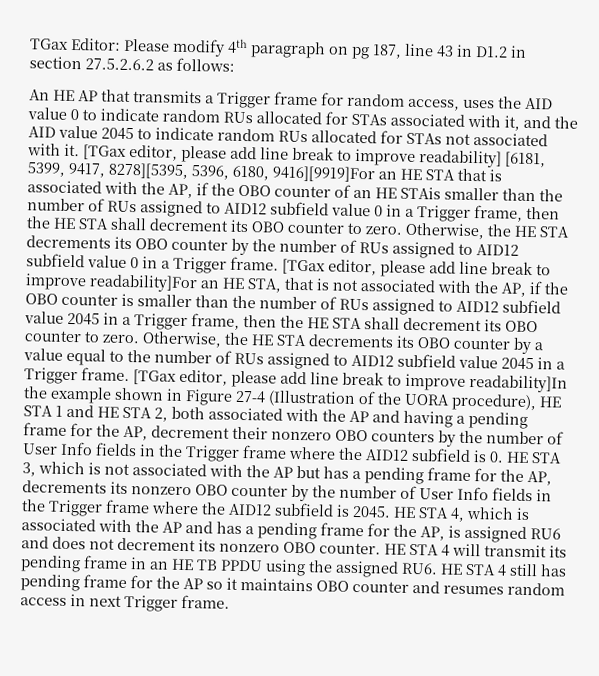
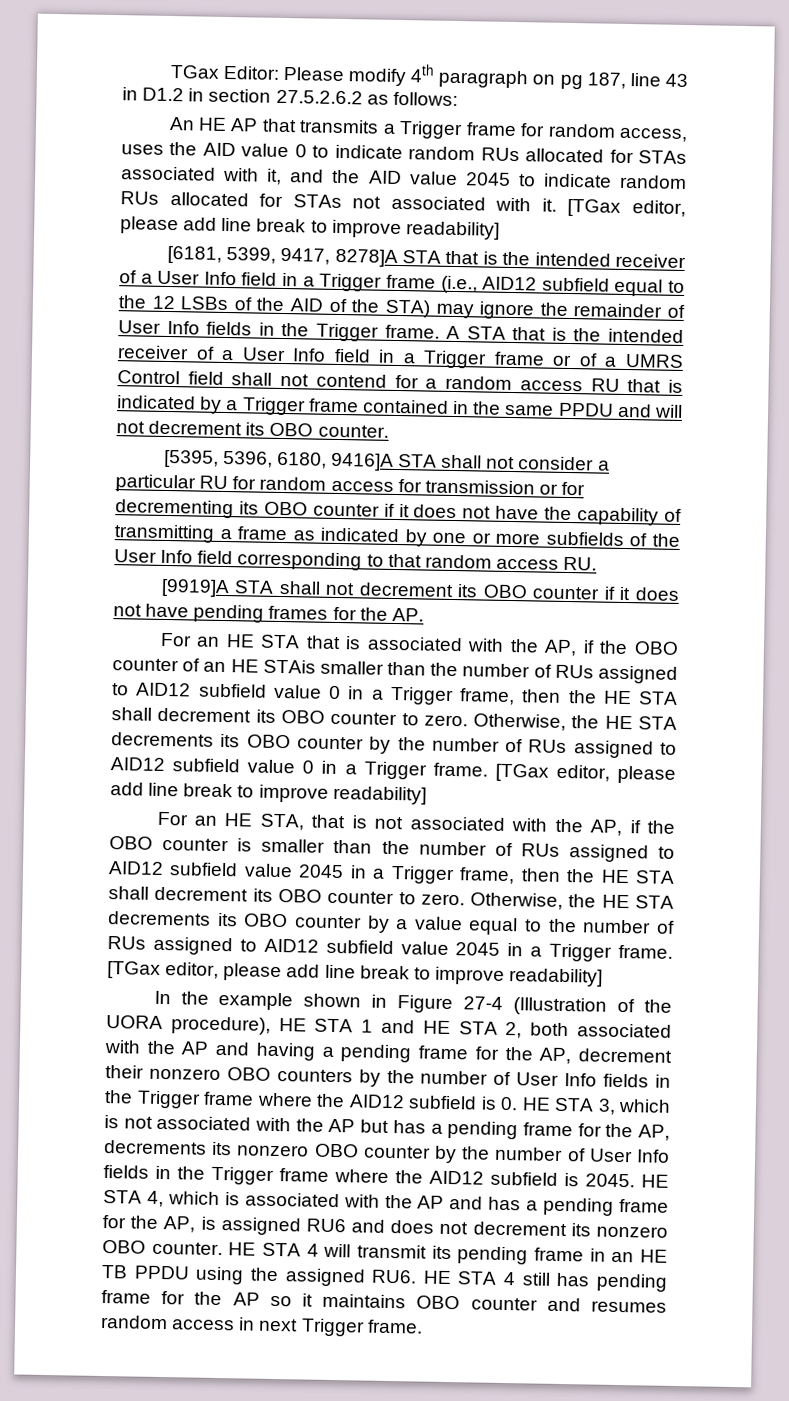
- An HE AP that transmits a Trigger frame for random access, uses the AID value 0 to indicate random RUs allocated for STAs associated with it, and the AID value 2045 to indicate random RUs allocated for STAs not associated with it. [TGax editor, please add line break to improve readability] [6181, 5399, 9417, 8278][5395, 5396, 6180, 9416][9919]For an HE STA that is associated with the AP, if the OBO counter of an HE STAis smaller than the number of RUs assigned to AID12 subfield value 0 in a Trigger frame, then the HE STA shall decrement its OBO counter to zero.
+ An HE AP that transmits a Trigger frame for random access, uses the AID value 0 to indicate random RUs allocated for STAs associated with it, and the AID value 2045 to indicate random RUs allocated for STAs not associated with it. [TGax editor, please add line break to improve readability]
+ [6181, 5399, 9417, 8278]A STA that is the intended receiver of a User Info field in a Trigger frame (i.e., AID12 subfield equal to the 12 LSBs of the AID of the STA) may ignore the remainder of User Info fields in the Trigger frame. A STA that is the intended receiver of a User Info field in a Trigger frame or of a UMRS Control field shall not contend for a random access RU that is indicated by a Trigger frame contained in the same PPDU and will not decrement its OBO counter.
+ [5395, 5396, 6180, 9416]A STA shall not consider a particular RU for random access for transmission or for decrementing its OBO counter if it does not have the capability of transmitting a frame as indicated by one or more subfields of the User Info field corresponding to that random access RU.
+ [9919]A STA shall not decrement its OBO counter if it does not have pending frames for the AP.
+ For an HE STA that is associated with the AP, if the OBO counter of an HE STAis smaller than the number of RUs assigned to AID12 subfield value 0 in a Trigger frame, then the HE STA shall decrement its OBO counter to zero.
- Otherwise, the HE STA decrements its OBO counter by the number of RUs assigned to AID12 subfield value 0 in a Trigger frame. [TGax editor, please add line break to improve readability]For an HE STA, that is not associated with the AP, if the OBO counter is smaller than the number of RUs assigned to AID12 subfield value 2045 in a Trigger frame, then the HE STA shall decrement its OBO counter to zero.
+ Otherwise, the HE STA decrements its OBO counter by the number of RUs assigned to AID12 subfield value 0 in a Trigger frame. [TGax editor, please add line break to improve readability]
+ For an HE STA, that is not associated with the AP, if the OBO counter is smaller than the number of RUs assigned to AID12 subfield value 2045 in a Trigger frame, then the HE STA shall decrement its OBO counter to zero.
- Otherwise, the HE STA decrements its OBO counter by a value equal to the number of RUs assigned to AID12 subfield value 2045 in a Trigger frame. [TGax editor, please add line break to improve readability]In the example shown in Figure 27-4 (Illustration of the UORA procedure), HE STA 1 and HE STA 2, both associated with the AP and having a pending frame for the AP, decrement their nonzero OBO counters by the number of User Info fields in the Trigger frame where the AID12 subfield is 0. HE STA 3, which is not associated with the AP but has a pending frame for the AP, decrements its nonzero OBO counter by the number of User Info fields in the Trigger frame where the AID12 subfield is 2045.
+ Otherwise, the HE STA decrements its OBO counter by a value equal to the number of RUs assigned to AID12 subfield value 2045 in a Trigger frame. [TGax editor, please add line break to improve readability]
+ In the example shown in Figure 27-4 (Illustration of the UORA procedure), HE STA 1 and HE STA 2, both associated with the AP and having a pending frame for the AP, decrement their nonzero OBO counters by the number of User Info fields in the Trigger frame where the AID12 subfield is 0. HE STA 3, which is not associated with the AP but has a pending frame for the AP, decrements its nonzero OBO counter by the number of User Info fields in the Trigger frame where the AID12 subfield is 2045.

